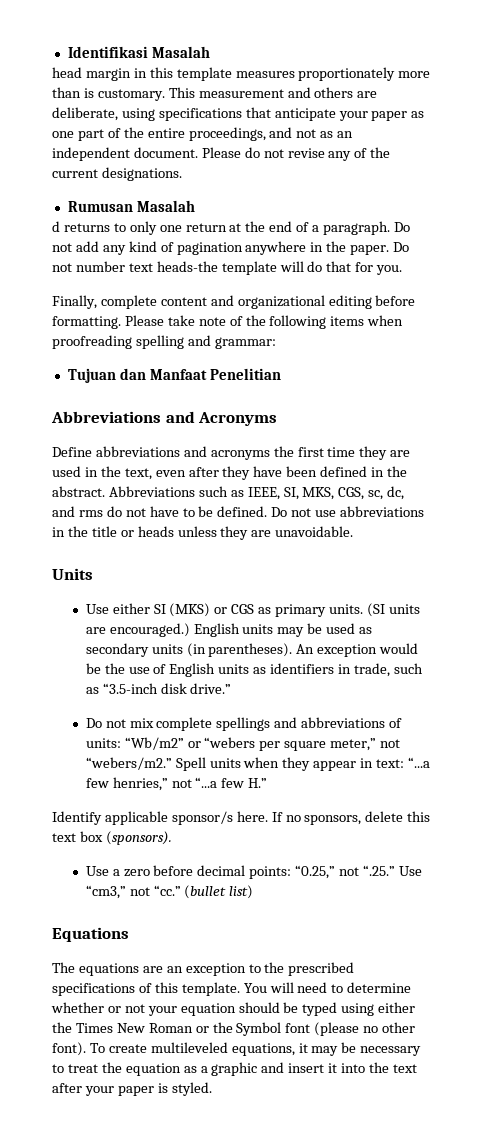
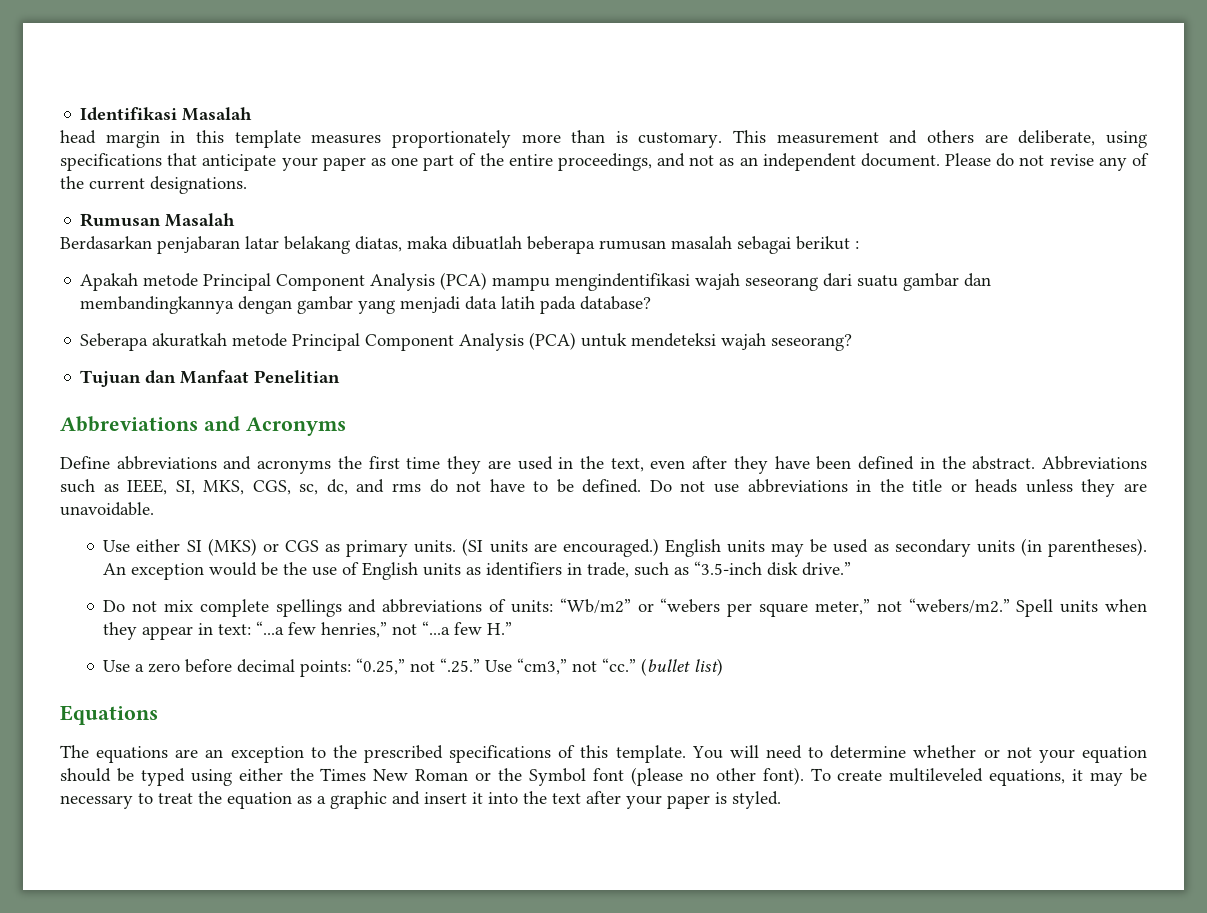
- d returns to only one return at the end of a paragraph. Do not add any kind of pagination anywhere in the paper. Do not number text heads-the template will do that for you.
- Finally, complete content and organizational editing before formatting. Please take note of the following items when proofreading spelling and grammar:
+ Berdasarkan penjabaran latar belakang diatas, maka dibuatlah beberapa rumusan masalah sebagai berikut :
+ Apakah metode Principal Component Analysis (PCA) mampu mengindentifikasi wajah seseorang dari suatu gambar dan membandingkannya dengan gambar yang menjadi data latih pada database?
+ Seberapa akuratkah metode Principal Component Analysis (PCA) untuk mendeteksi wajah seseorang?
- Units
- Identify applicable sponsor/s here. If no sponsors, delete this text box (sponsors).

